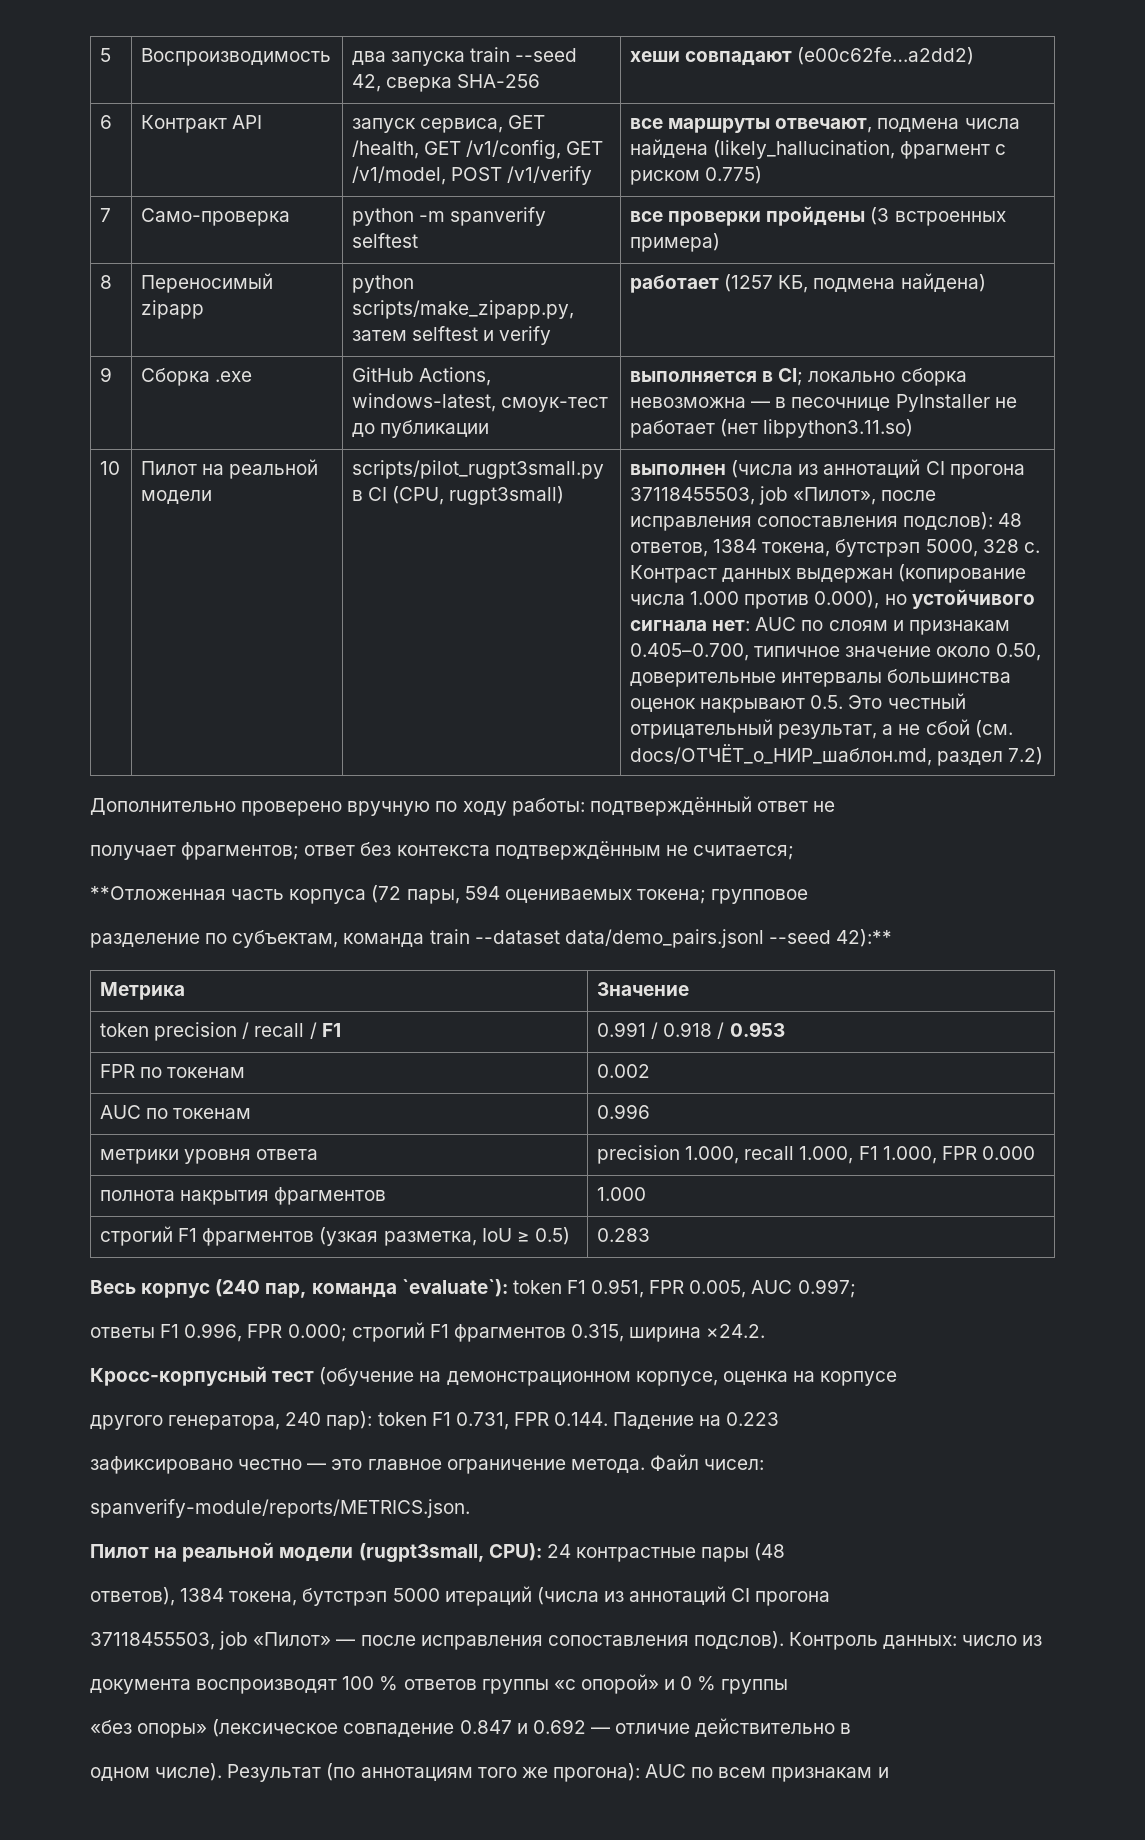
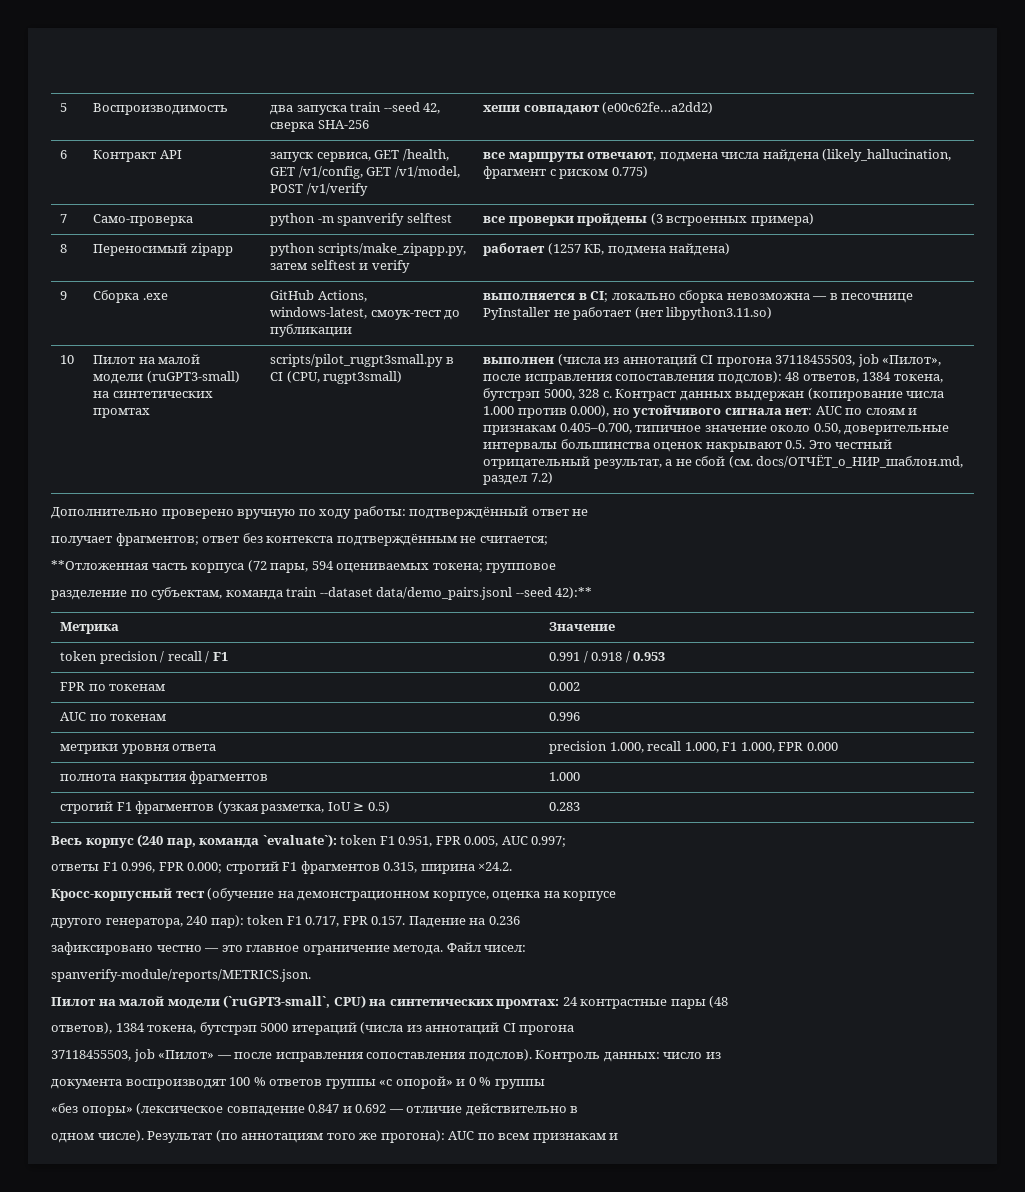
- 10 | Пилот на реальной модели
+ 10 | Пилот на малой модели (ruGPT3-small) на синтетических промтах
- другого генератора, 240 пар): token F1 0.731, FPR 0.144. Падение на 0.223
+ другого генератора, 240 пар): token F1 0.717, FPR 0.157. Падение на 0.236
- Пилот на реальной модели (rugpt3small, CPU): 24 контрастные пары (48
+ Пилот на малой модели (`ruGPT3-small`, CPU) на синтетических промтах: 24 контрастные пары (48

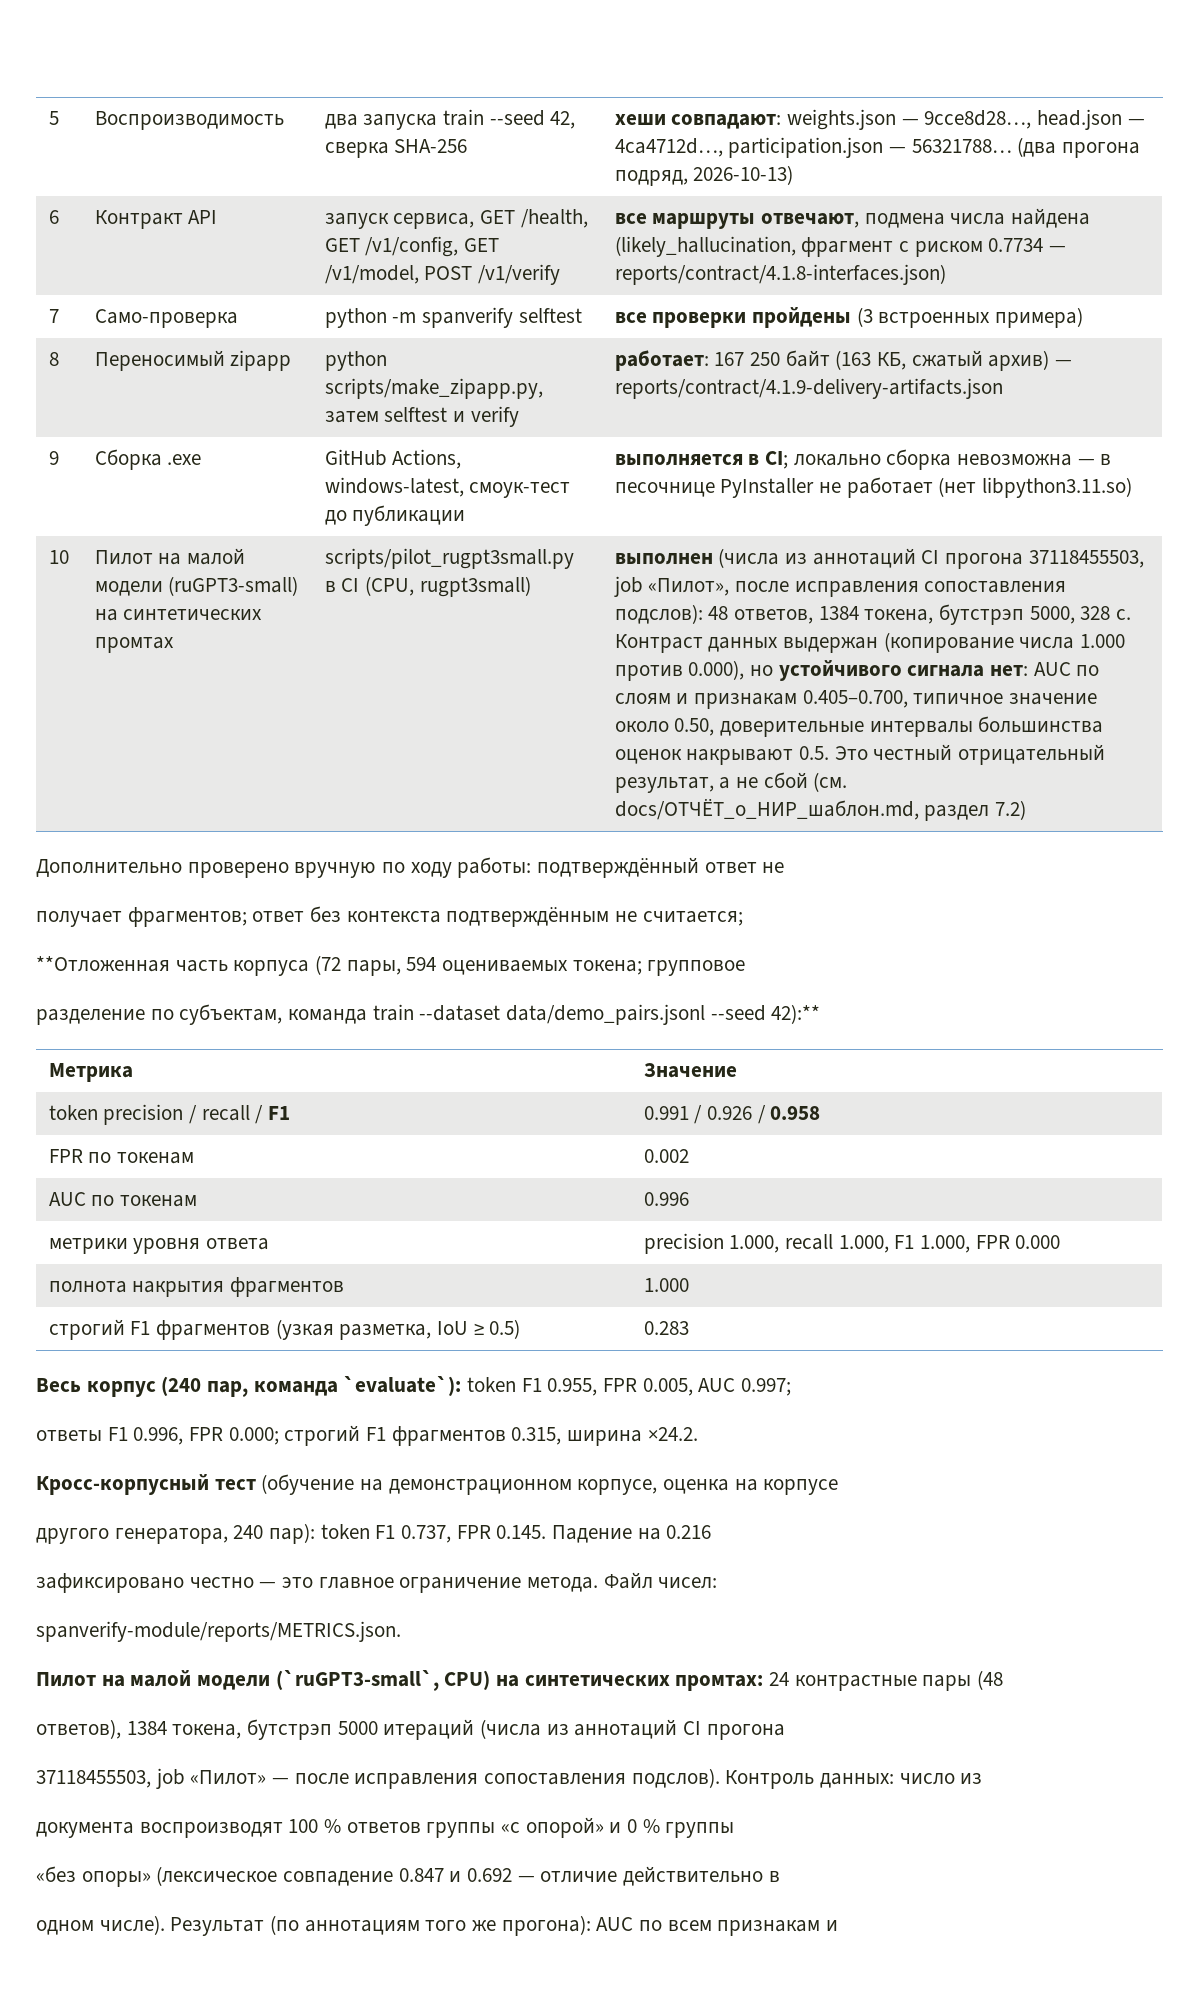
- 5 | Воспроизводимость | два запуска train --seed 42, сверка SHA-256 | хеши совпадают (e00c62fe…a2dd2)
+ 5 | Воспроизводимость | два запуска train --seed 42, сверка SHA-256 | хеши совпадают: weights.json — 9cce8d28…, head.json — 4ca4712d…, participation.json — 56321788… (два прогона подряд, 2026-10-13)
- 6 | Контракт API | запуск сервиса, GET /health, GET /v1/config, GET /v1/model, POST /v1/verify | все маршруты отвечают, подмена числа найдена (likely_hallucination, фрагмент с риском 0.775)
+ 6 | Контракт API | запуск сервиса, GET /health, GET /v1/config, GET /v1/model, POST /v1/verify | все маршруты отвечают, подмена числа найдена (likely_hallucination, фрагмент с риском 0.7734 — reports/contract/4.1.8-interfaces.json)
- 8 | Переносимый zipapp | python scripts/make_zipapp.py, затем selftest и verify | работает (1257 КБ, подмена найдена)
+ 8 | Переносимый zipapp | python scripts/make_zipapp.py, затем selftest и verify | работает: 167 250 байт (163 КБ, сжатый архив) — reports/contract/4.1.9-delivery-artifacts.json
- token precision / recall / F1 | 0.991 / 0.918 / 0.953
+ token precision / recall / F1 | 0.991 / 0.926 / 0.958
- Весь корпус (240 пар, команда `evaluate`): token F1 0.951, FPR 0.005, AUC 0.997;
+ Весь корпус (240 пар, команда `evaluate`): token F1 0.955, FPR 0.005, AUC 0.997;
- другого генератора, 240 пар): token F1 0.717, FPR 0.157. Падение на 0.236
+ другого генератора, 240 пар): token F1 0.737, FPR 0.145. Падение на 0.216

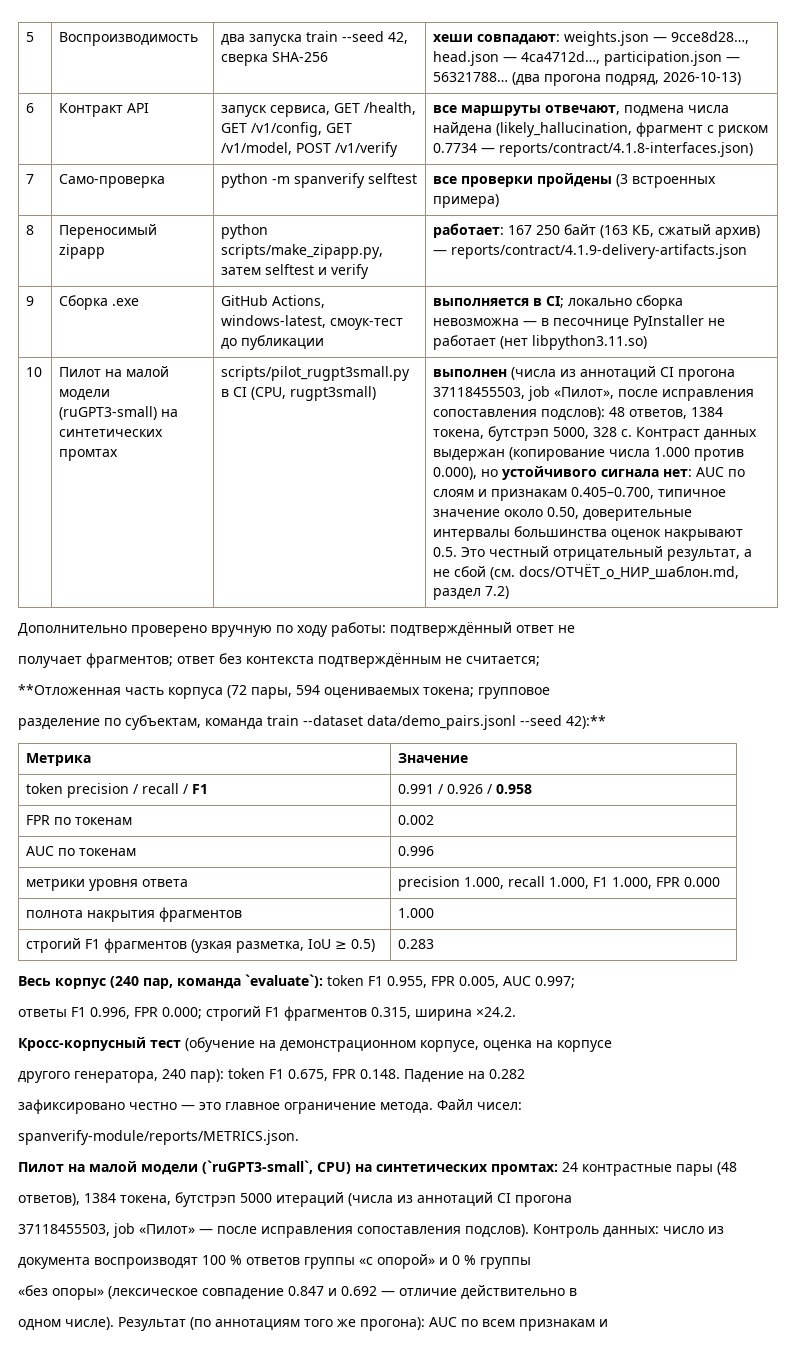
- другого генератора, 240 пар): token F1 0.737, FPR 0.145. Падение на 0.216
+ другого генератора, 240 пар): token F1 0.675, FPR 0.148. Падение на 0.282

